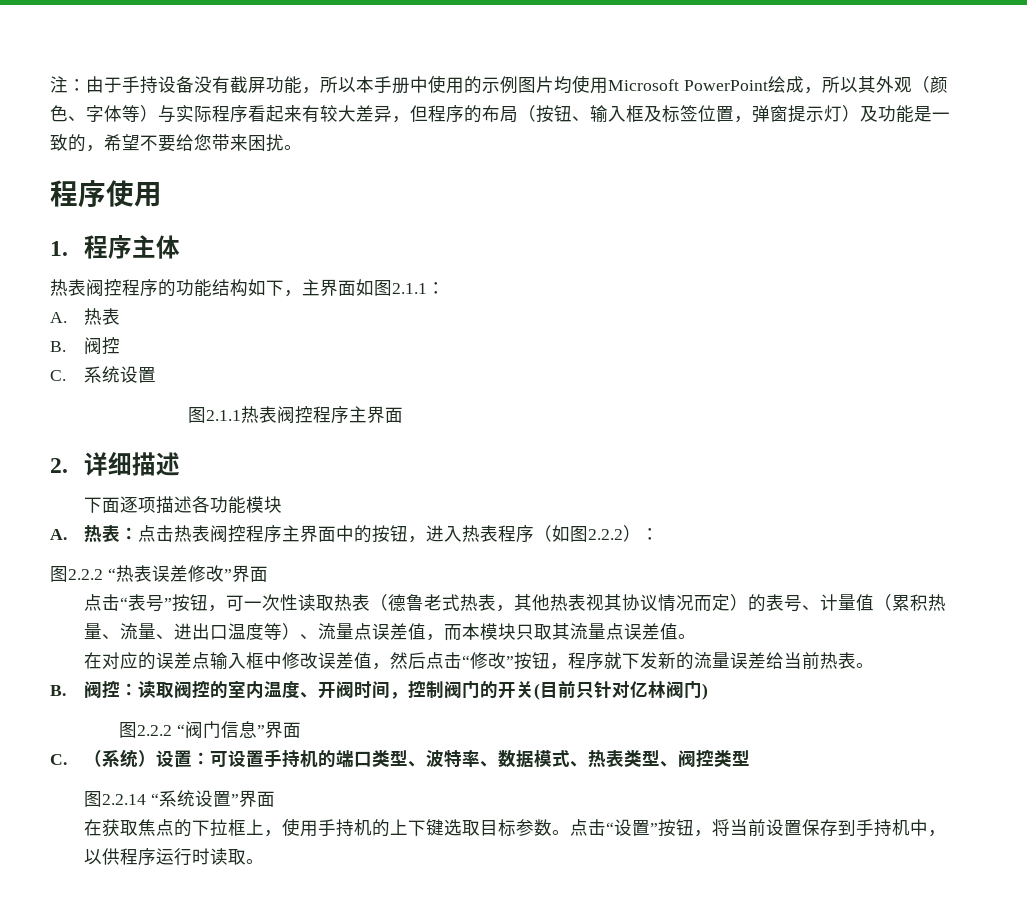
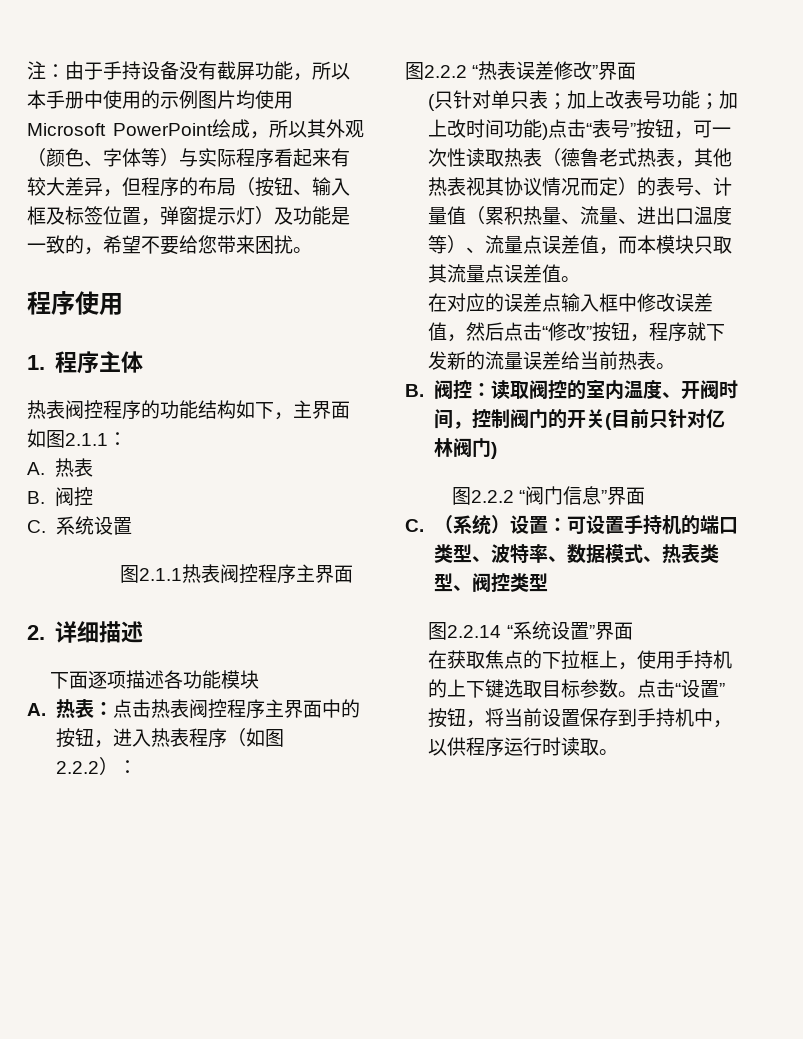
- 点击“表号”按钮，可一次性读取热表（德鲁老式热表，其他热表视其协议情况而定）的表号、计量值（累积热量、流量、进出口温度等）、流量点误差值，而本模块只取其流量点误差值。
+ (只针对单只表；加上改表号功能；加上改时间功能)点击“表号”按钮，可一次性读取热表（德鲁老式热表，其他热表视其协议情况而定）的表号、计量值（累积热量、流量、进出口温度等）、流量点误差值，而本模块只取其流量点误差值。

